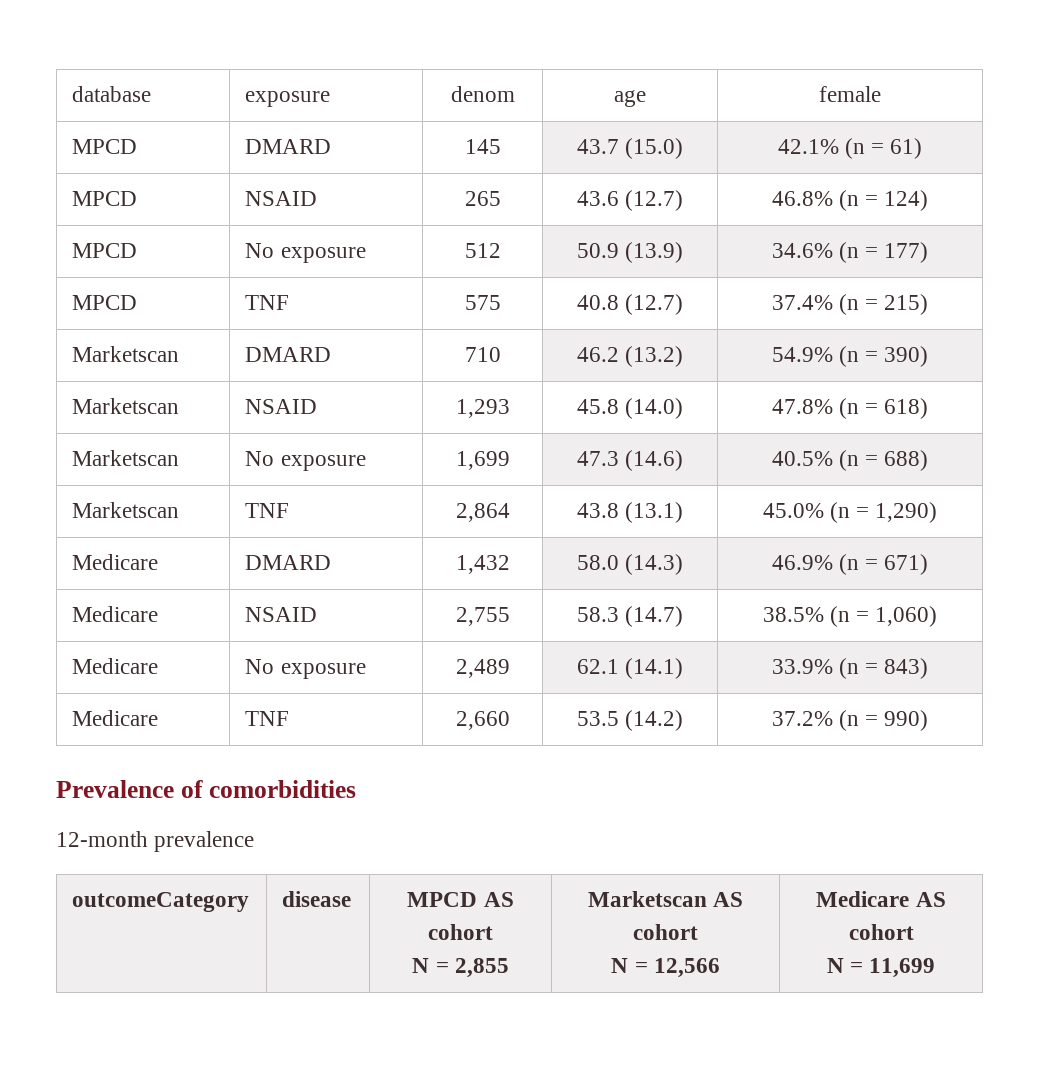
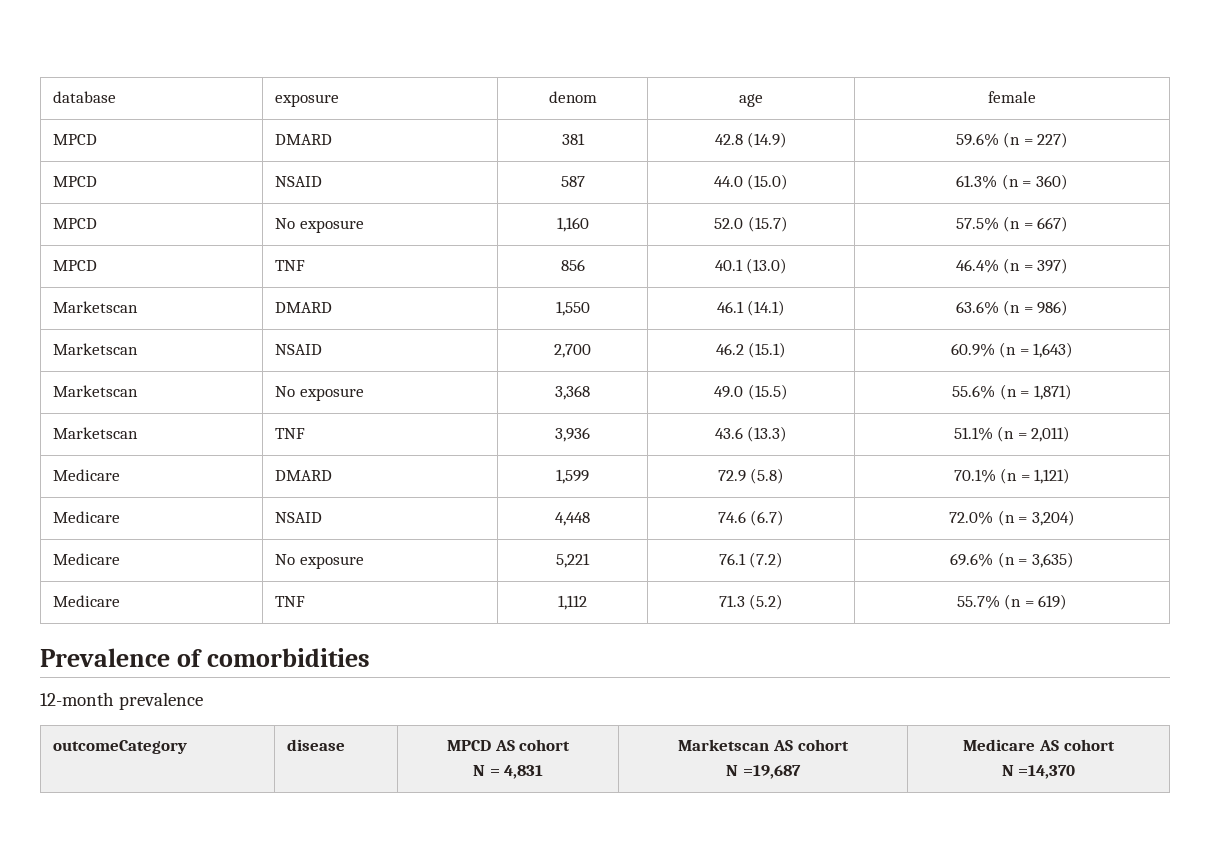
- MPCD | DMARD | 145 | 43.7 (15.0) | 42.1% (n = 61)
+ MPCD | DMARD | 381 | 42.8 (14.9) | 59.6% (n = 227)
- MPCD | NSAID | 265 | 43.6 (12.7) | 46.8% (n = 124)
+ MPCD | NSAID | 587 | 44.0 (15.0) | 61.3% (n = 360)
- MPCD | No exposure | 512 | 50.9 (13.9) | 34.6% (n = 177)
+ MPCD | No exposure | 1,160 | 52.0 (15.7) | 57.5% (n = 667)
- MPCD | TNF | 575 | 40.8 (12.7) | 37.4% (n = 215)
+ MPCD | TNF | 856 | 40.1 (13.0) | 46.4% (n = 397)
- Marketscan | DMARD | 710 | 46.2 (13.2) | 54.9% (n = 390)
+ Marketscan | DMARD | 1,550 | 46.1 (14.1) | 63.6% (n = 986)
- Marketscan | NSAID | 1,293 | 45.8 (14.0) | 47.8% (n = 618)
+ Marketscan | NSAID | 2,700 | 46.2 (15.1) | 60.9% (n = 1,643)
- Marketscan | No exposure | 1,699 | 47.3 (14.6) | 40.5% (n = 688)
+ Marketscan | No exposure | 3,368 | 49.0 (15.5) | 55.6% (n = 1,871)
- Marketscan | TNF | 2,864 | 43.8 (13.1) | 45.0% (n = 1,290)
+ Marketscan | TNF | 3,936 | 43.6 (13.3) | 51.1% (n = 2,011)
- Medicare | DMARD | 1,432 | 58.0 (14.3) | 46.9% (n = 671)
+ Medicare | DMARD | 1,599 | 72.9 (5.8) | 70.1% (n = 1,121)
- Medicare | NSAID | 2,755 | 58.3 (14.7) | 38.5% (n = 1,060)
+ Medicare | NSAID | 4,448 | 74.6 (6.7) | 72.0% (n = 3,204)
- Medicare | No exposure | 2,489 | 62.1 (14.1) | 33.9% (n = 843)
+ Medicare | No exposure | 5,221 | 76.1 (7.2) | 69.6% (n = 3,635)
- Medicare | TNF | 2,660 | 53.5 (14.2) | 37.2% (n = 990)
+ Medicare | TNF | 1,112 | 71.3 (5.2) | 55.7% (n = 619)
  outcomeCategory | disease | MPCD AS cohort
- N = 2,855 | Marketscan AS cohort
- N = 12,566 | Medicare AS cohort
- N = 11,699
+ N = 4,831 | Marketscan AS cohort
+ N =19,687 | Medicare AS cohort
+ N =14,370

